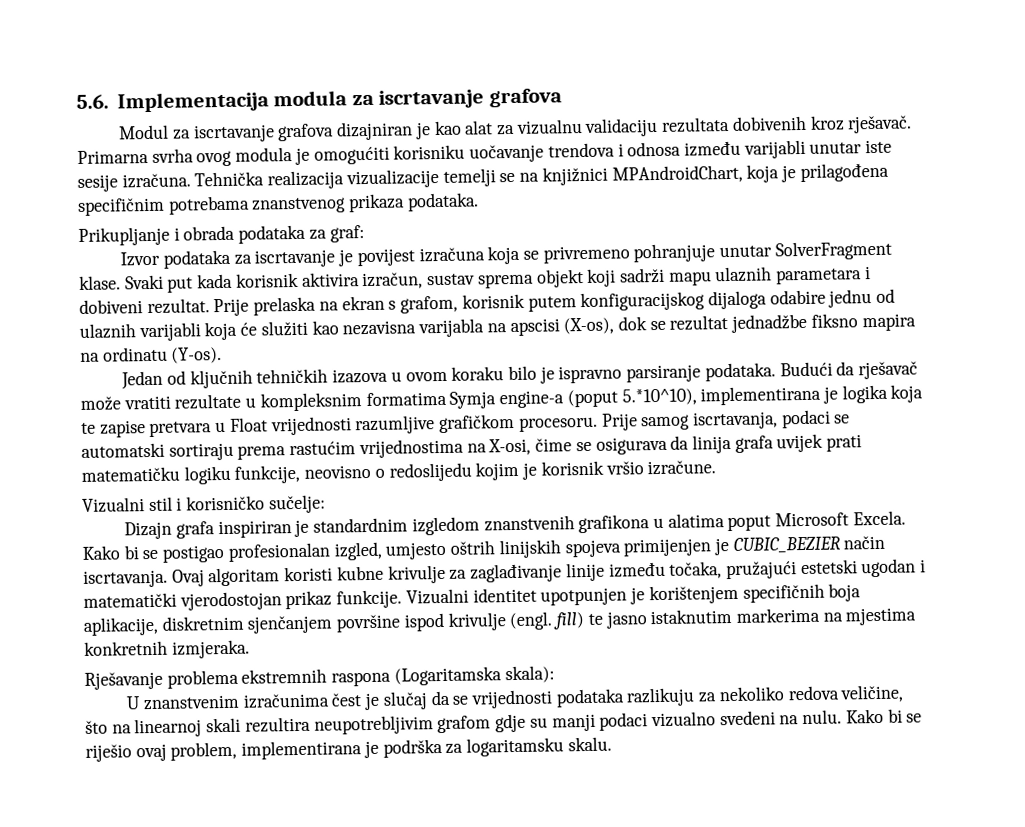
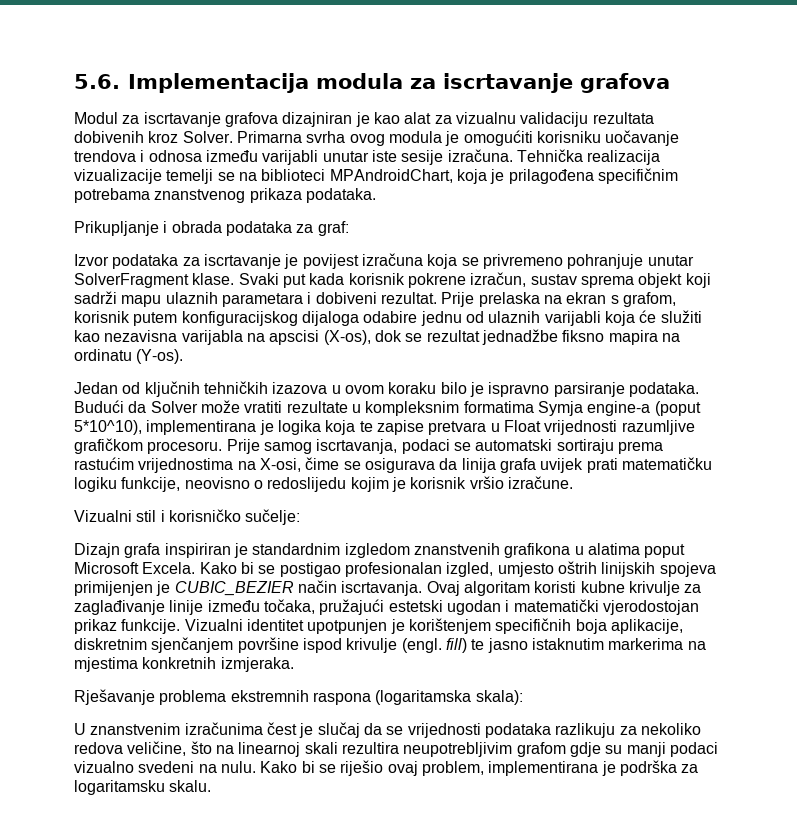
- Modul za iscrtavanje grafova dizajniran je kao alat za vizualnu validaciju rezultata dobivenih kroz rješavač.
+ Modul za iscrtavanje grafova dizajniran je kao alat za vizualnu validaciju rezultata dobivenih kroz Solver.
- Tehnička realizacija vizualizacije temelji se na knjižnici MPAndroidChart, koja je prilagođena specifičnim potrebama znanstvenog prikaza podataka.
+ Tehnička realizacija vizualizacije temelji se na biblioteci MPAndroidChart, koja je prilagođena specifičnim potrebama znanstvenog prikaza podataka.
- Svaki put kada korisnik aktivira izračun, sustav sprema objekt koji sadrži mapu ulaznih parametara i dobiveni rezultat.
+ Svaki put kada korisnik pokrene izračun, sustav sprema objekt koji sadrži mapu ulaznih parametara i dobiveni rezultat.
- Budući da rješavač može vratiti rezultate u kompleksnim formatima Symja engine-a (poput 5.*10^10), implementirana je logika koja te zapise pretvara u Float vrijednosti razumljive grafičkom procesoru.
+ Budući da Solver može vratiti rezultate u kompleksnim formatima Symja engine-a (poput 5*10^10), implementirana je logika koja te zapise pretvara u Float vrijednosti razumljive grafičkom procesoru.
- Rješavanje problema ekstremnih raspona (Logaritamska skala):
+ Rješavanje problema ekstremnih raspona (logaritamska skala):

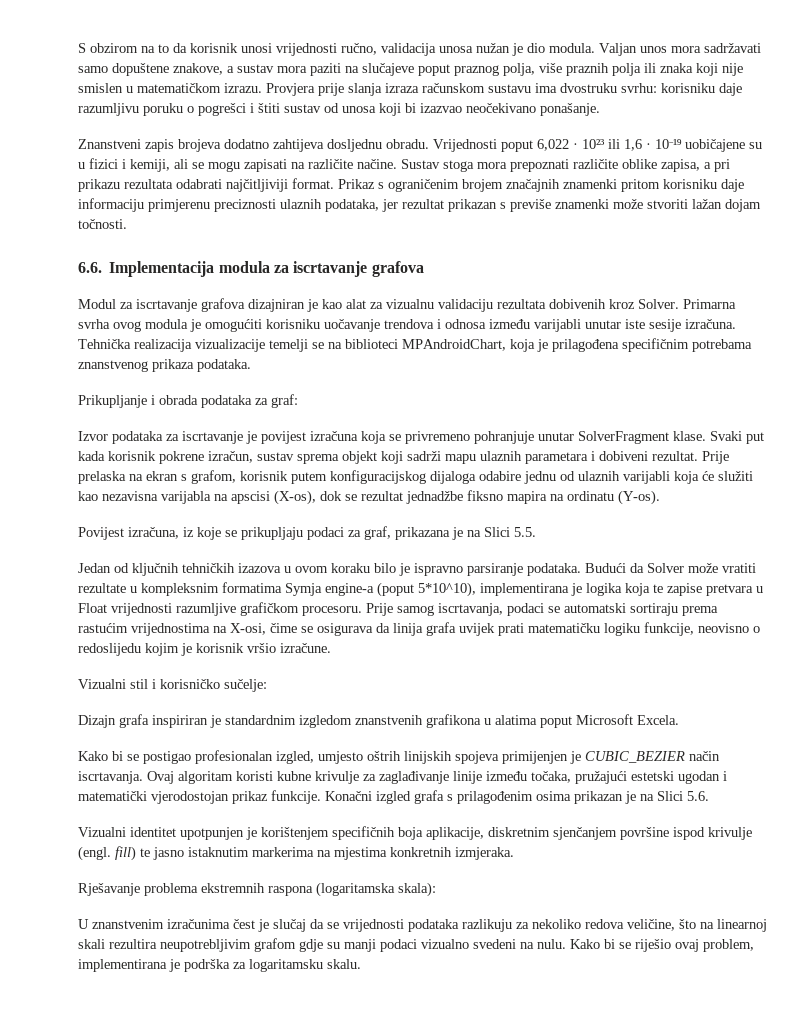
- 5.6. Implementacija modula za iscrtavanje grafova
+ S obzirom na to da korisnik unosi vrijednosti ručno, validacija unosa nužan je dio modula. Valjan unos mora sadržavati samo dopuštene znakove, a sustav mora paziti na slučajeve poput praznog polja, više praznih polja ili znaka koji nije smislen u matematičkom izrazu. Provjera prije slanja izraza računskom sustavu ima dvostruku svrhu: korisniku daje razumljivu poruku o pogrešci i štiti sustav od unosa koji bi izazvao neočekivano ponašanje.
+ Znanstveni zapis brojeva dodatno zahtijeva dosljednu obradu. Vrijednosti poput 6,022 · 10²³ ili 1,6 · 10⁻¹⁹ uobičajene su u fizici i kemiji, ali se mogu zapisati na različite načine. Sustav stoga mora prepoznati različite oblike zapisa, a pri prikazu rezultata odabrati najčitljiviji format. Prikaz s ograničenim brojem značajnih znamenki pritom korisniku daje informaciju primjerenu preciznosti ulaznih podataka, jer rezultat prikazan s previše znamenki može stvoriti lažan dojam točnosti.
+ 6.6. Implementacija modula za iscrtavanje grafova
+ Povijest izračuna, iz koje se prikupljaju podaci za graf, prikazana je na Slici 5.5.
- Dizajn grafa inspiriran je standardnim izgledom znanstvenih grafikona u alatima poput Microsoft Excela. Kako bi se postigao profesionalan izgled, umjesto oštrih linijskih spojeva primijenjen je CUBIC_BEZIER način iscrtavanja.
+ Dizajn grafa inspiriran je standardnim izgledom znanstvenih grafikona u alatima poput Microsoft Excela.
+ Kako bi se postigao profesionalan izgled, umjesto oštrih linijskih spojeva primijenjen je CUBIC_BEZIER način iscrtavanja.
- Ovaj algoritam koristi kubne krivulje za zaglađivanje linije između točaka, pružajući estetski ugodan i matematički vjerodostojan prikaz funkcije. Vizualni identitet upotpunjen je korištenjem specifičnih boja aplikacije, diskretnim sjenčanjem površine ispod krivulje (engl. fill) te jasno istaknutim markerima na mjestima konkretnih izmjeraka.
+ Ovaj algoritam koristi kubne krivulje za zaglađivanje linije između točaka, pružajući estetski ugodan i matematički vjerodostojan prikaz funkcije. Konačni izgled grafa s prilagođenim osima prikazan je na Slici 5.6.
+ Vizualni identitet upotpunjen je korištenjem specifičnih boja aplikacije, diskretnim sjenčanjem površine ispod krivulje (engl. fill) te jasno istaknutim markerima na mjestima konkretnih izmjeraka.

